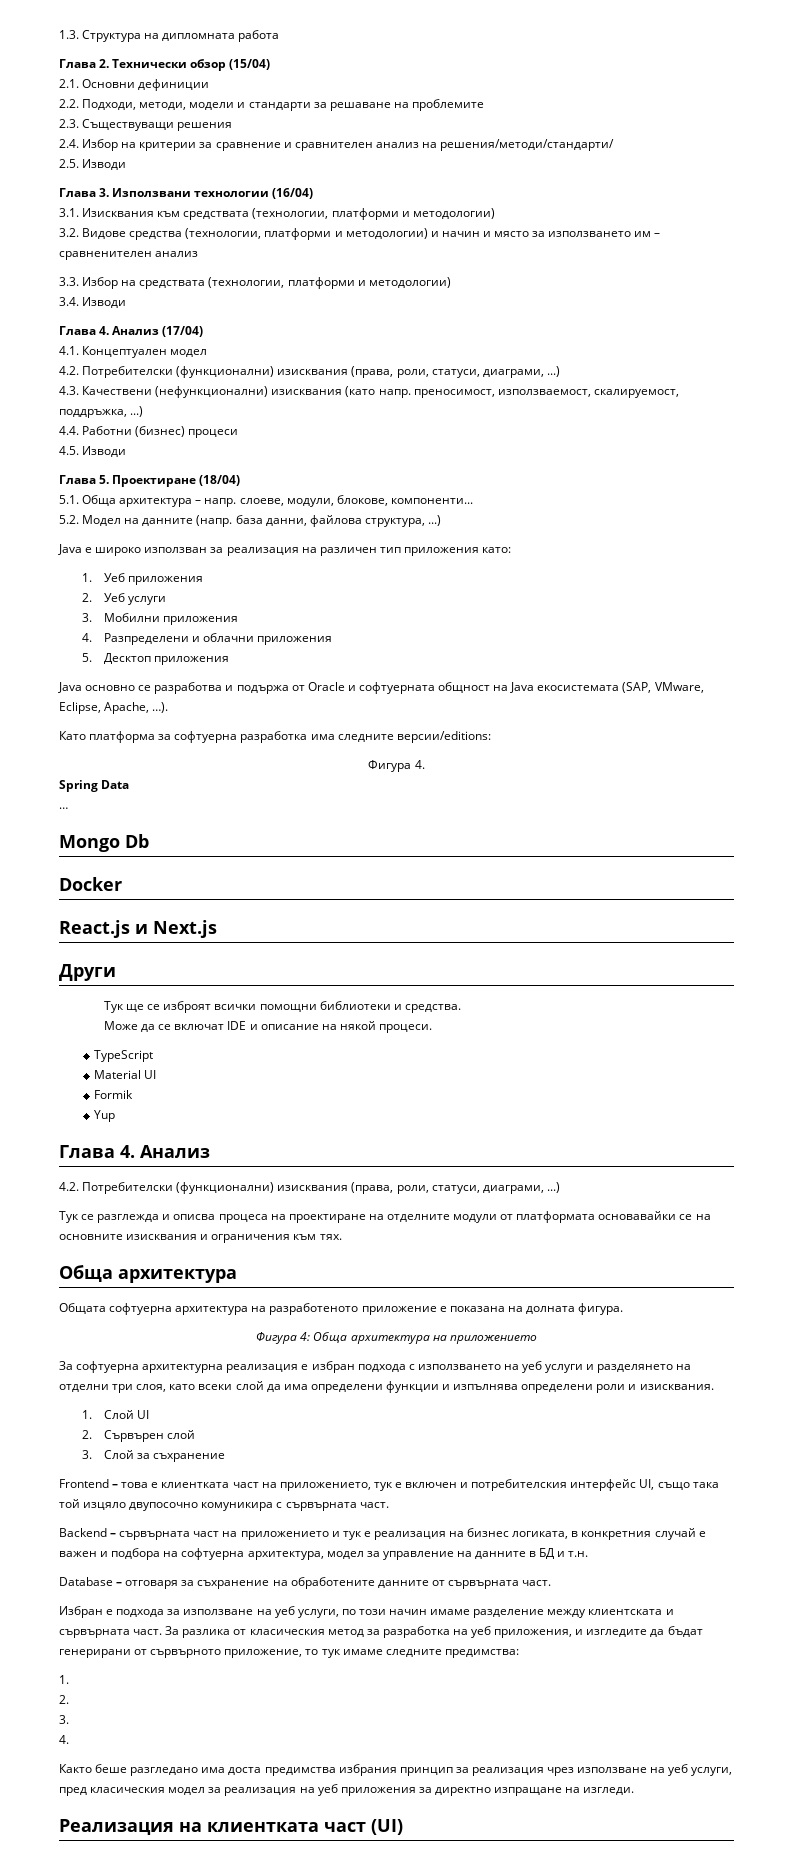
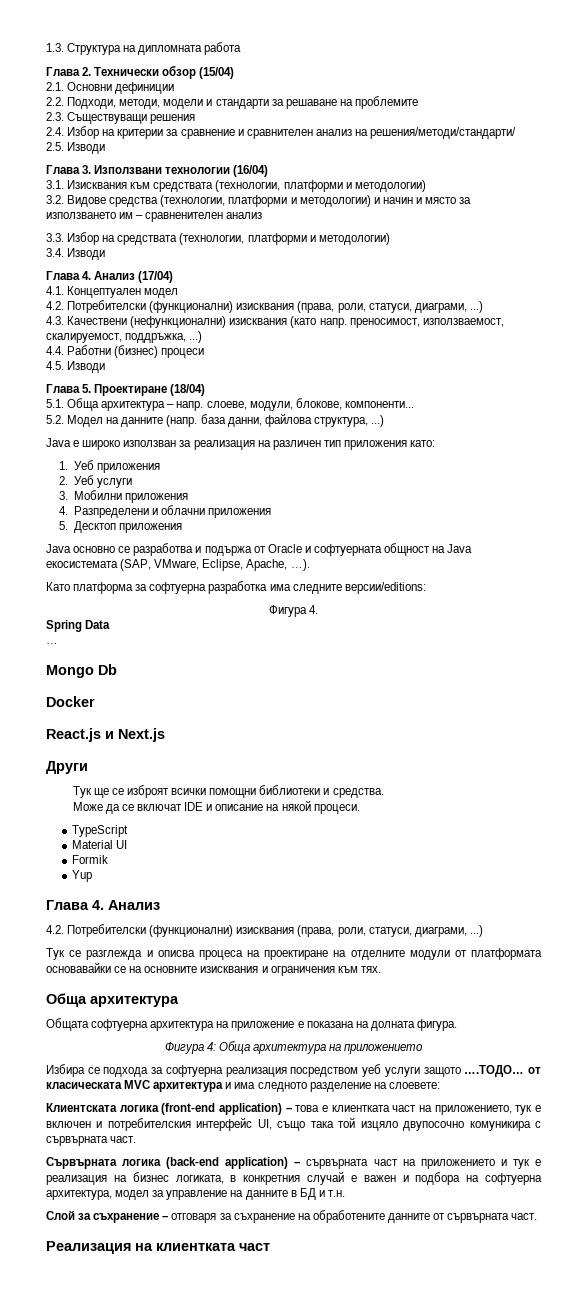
- Общата софтуерна архитектура на разработеното приложение е показана на долната фигура.
+ Общата софтуерна архитектура на приложение е показана на долната фигура.
- За софтуерна архитектурна реализация е избран подхода с използването на уеб услуги и разделянето на отделни три слоя, като всеки слой да има определени функции и изпълнява определени роли и изисквания.
- 1. Слой UI
- 2. Сървърен слой
- 3. Слой за съхранение
- Frontend – това е клиентката част на приложението, тук е включен и потребителския интерфейс UI, също така той изцяло двупосочно комуникира с сървърната част.
+ Избира се подхода за софтуерна реализация посредством уеб услуги защото ….ТОДО… от класическата MVC архитектура и има следното разделение на слоевете:
+ Клиентската логика (front-end application) – това е клиентката част на приложението, тук е включен и потребителския интерфейс UI, също така той изцяло двупосочно комуникира с сървърната част.
- Backend – сървърната част на приложението и тук е реализация на бизнес логиката, в конкретния случай е важен и подбора на софтуерна архитектура, модел за управление на данните в БД и т.н.
+ Сървърната логика (back-end application) – сървърната част на приложението и тук е реализация на бизнес логиката, в конкретния случай е важен и подбора на софтуерна архитектура, модел за управление на данните в БД и т.н.
- Database – отговаря за съхранение на обработените данните от сървърната част.
+ Слой за съхранение – отговаря за съхранение на обработените данните от сървърната част.
- Избран е подхода за използване на уеб услуги, по този начин имаме разделение между клиентската и сървърната част. За разлика от класическия метод за разработка на уеб приложения, и изгледите да бъдат генерирани от сървърното приложение, то тук имаме следните предимства:
- 1.
- 2.
- 3.
- 4.
- Както беше разгледано има доста предимства избрания принцип за реализация чрез използване на уеб услуги, пред класическия модел за реализация на уеб приложения за директно изпращане на изгледи.
- Реализация на клиентката част (UI)
+ Реализация на клиентката част

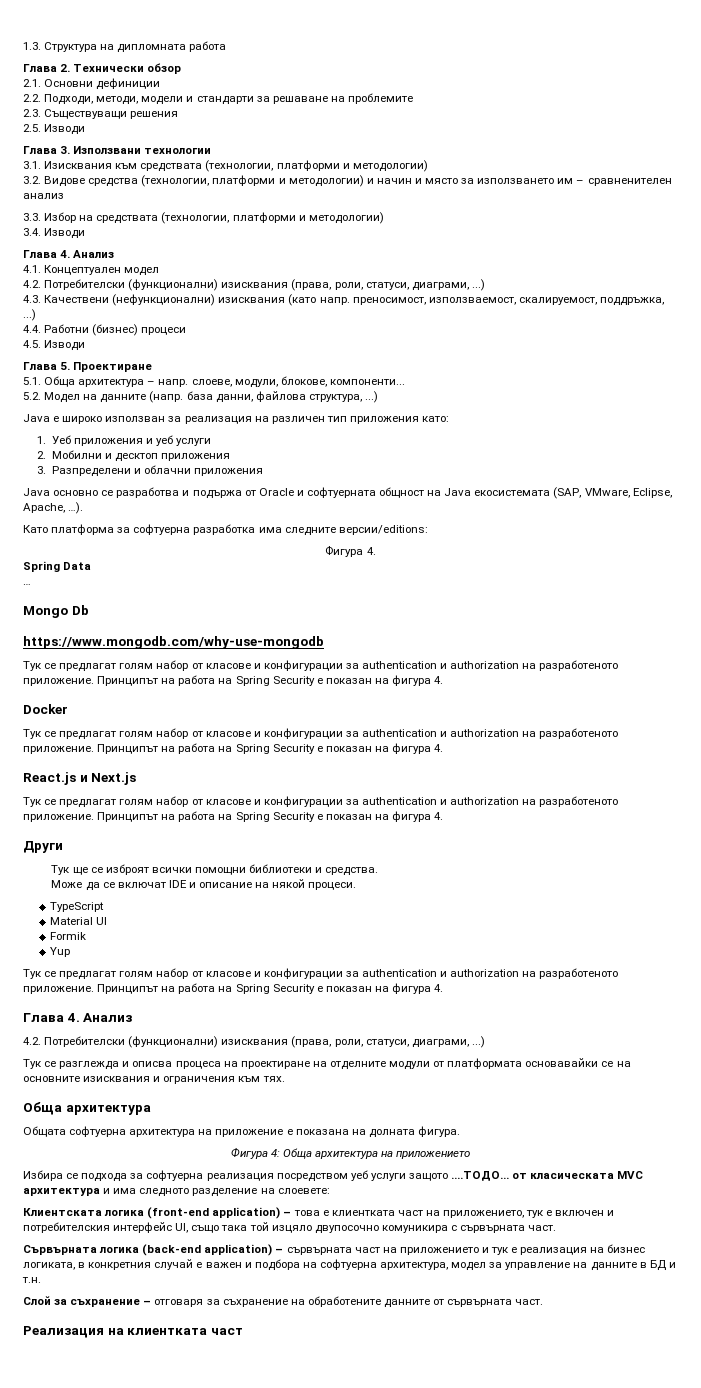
- Глава 2. Технически обзор (15/04)
+ Глава 2. Технически обзор
- 2.4. Избор на критерии за сравнение и сравнителен анализ на решения/методи/стандарти/
- Глава 3. Използвани технологии (16/04)
+ Глава 3. Използвани технологии
  3.4. Изводи
- Глава 4. Анализ (17/04)
+ Глава 4. Анализ
- Глава 5. Проектиране (18/04)
+ Глава 5. Проектиране
- 1. Уеб приложения
- 2. Уеб услуги
+ 1. Уеб приложения и уеб услуги
- 3. Мобилни приложения
- 4. Разпределени и облачни приложения
+ 2. Мобилни и десктоп приложения
+ 3. Разпределени и облачни приложения
- 5. Десктоп приложения
+ https://www.mongodb.com/why-use-mongodb
+ Тук се предлагат голям набор от класове и конфигурации за authentication и authorization на разработеното приложение. Принципът на работа на Spring Security e показан на фигура 4.
  Docker
+ Тук се предлагат голям набор от класове и конфигурации за authentication и authorization на разработеното приложение. Принципът на работа на Spring Security e показан на фигура 4.
  React.js и Next.js
+ Тук се предлагат голям набор от класове и конфигурации за authentication и authorization на разработеното приложение. Принципът на работа на Spring Security e показан на фигура 4.
  Yup
+ Тук се предлагат голям набор от класове и конфигурации за authentication и authorization на разработеното приложение. Принципът на работа на Spring Security e показан на фигура 4.

